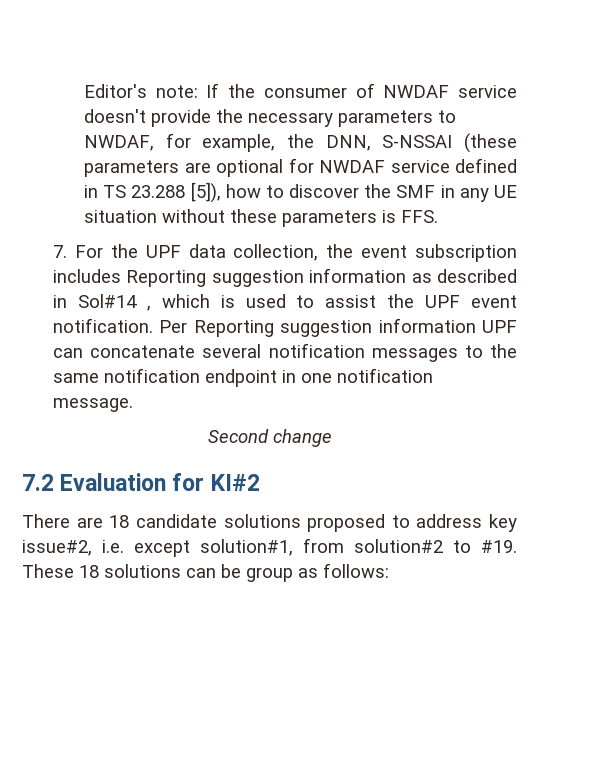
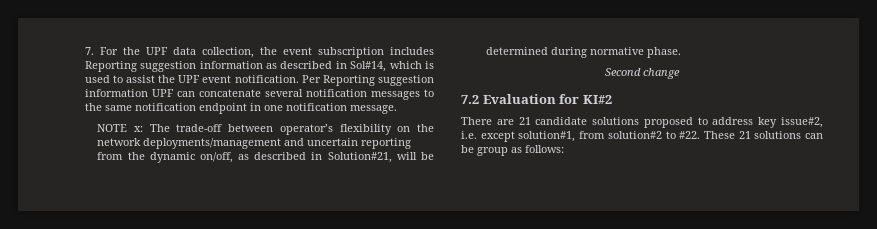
- Editor's note: If the consumer of NWDAF service doesn't provide the necessary parameters to NWDAF, for example, the DNN, S-NSSAI (these parameters are optional for NWDAF service defined in TS 23.288 [5]), how to discover the SMF in any UE situation without these parameters is FFS.
- 7. For the UPF data collection, the event subscription includes Reporting suggestion information as described in Sol#14 , which is used to assist the UPF event notification.
+ 7. For the UPF data collection, the event subscription includes Reporting suggestion information as described in Sol#14, which is used to assist the UPF event notification.
+ NOTE x: The trade-off between operator’s flexibility on the network deployments/management and uncertain reporting from the dynamic on/off, as described in Solution#21, will be determined during normative phase.
- There are 18 candidate solutions proposed to address key issue#2, i.e. except solution#1, from solution#2 to #19. These 18 solutions can be group as follows:
+ There are 21 candidate solutions proposed to address key issue#2, i.e. except solution#1, from solution#2 to #22. These 21 solutions can be group as follows:

